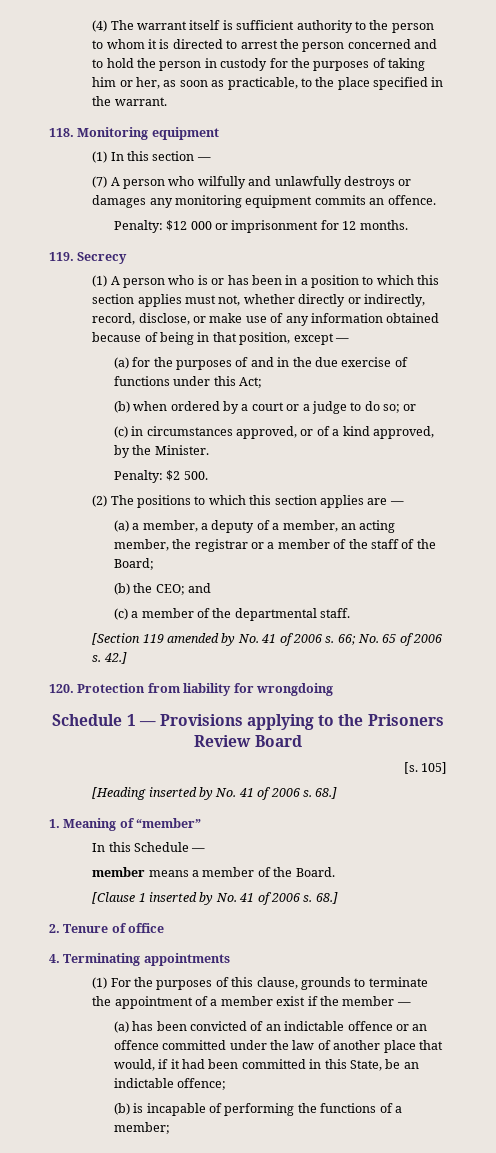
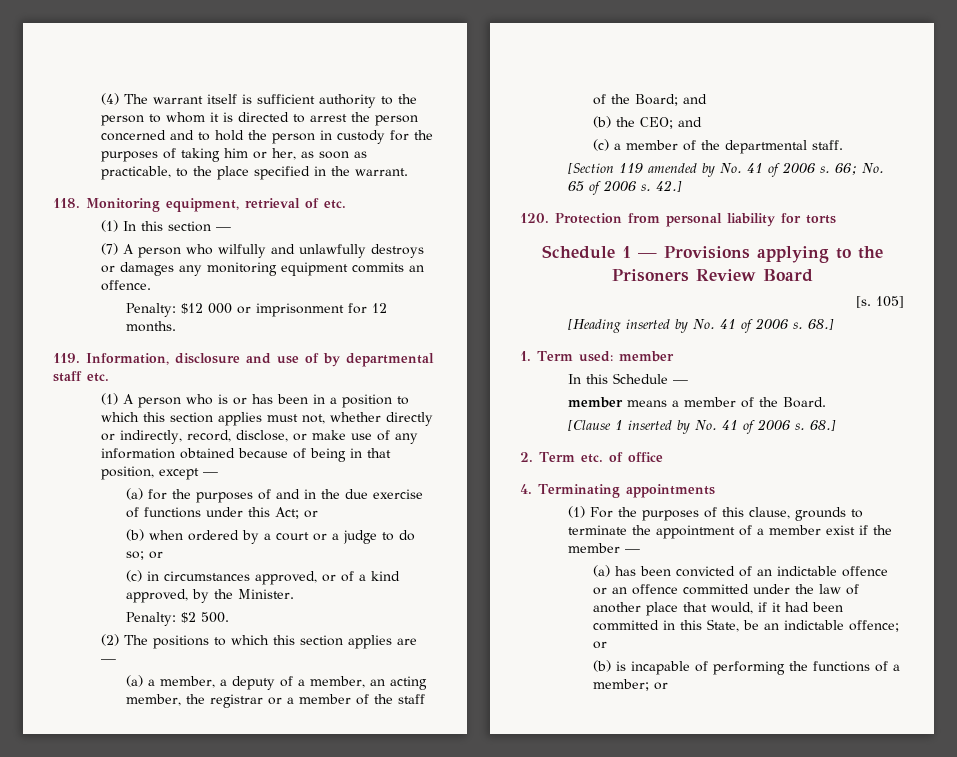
- 118. Monitoring equipment
+ 118. Monitoring equipment, retrieval of etc.
- 119. Secrecy
+ 119. Information, disclosure and use of by departmental staff etc.
- (a) for the purposes of and in the due exercise of functions under this Act;
+ (a) for the purposes of and in the due exercise of functions under this Act; or
- (a) a member, a deputy of a member, an acting member, the registrar or a member of the staff of the Board;
+ (a) a member, a deputy of a member, an acting member, the registrar or a member of the staff of the Board; and
- 120. Protection from liability for wrongdoing
+ 120. Protection from personal liability for torts
- 1. Meaning of “member”
+ 1. Term used: member
- 2. Tenure of office
+ 2. Term etc. of office
- (a) has been convicted of an indictable offence or an offence committed under the law of another place that would, if it had been committed in this State, be an indictable offence;
+ (a) has been convicted of an indictable offence or an offence committed under the law of another place that would, if it had been committed in this State, be an indictable offence; or
- (b) is incapable of performing the functions of a member;
+ (b) is incapable of performing the functions of a member; or

